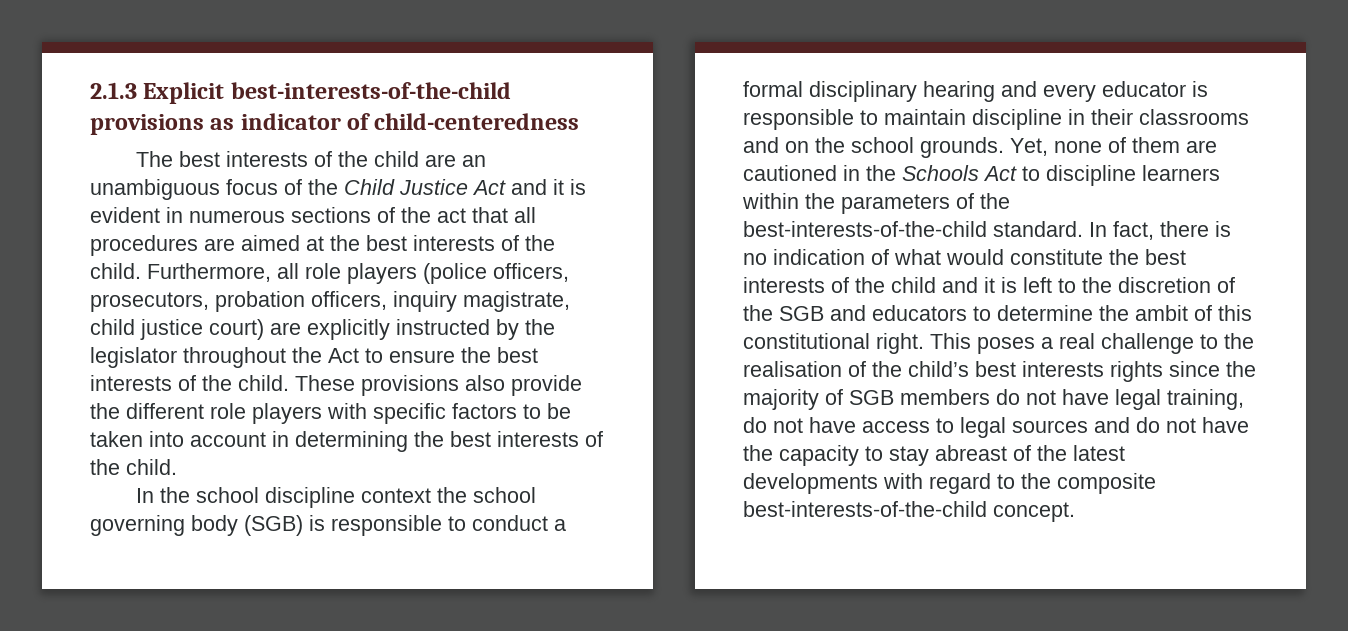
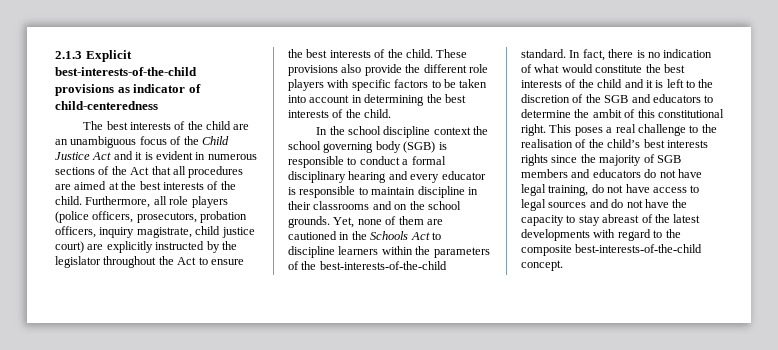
- The best interests of the child are an unambiguous focus of the Child Justice Act and it is evident in numerous sections of the act that all procedures are aimed at the best interests of the child.
+ The best interests of the child are an unambiguous focus of the Child Justice Act and it is evident in numerous sections of the Act that all procedures are aimed at the best interests of the child.
- This poses a real challenge to the realisation of the child’s best interests rights since the majority of SGB members do not have legal training, do not have access to legal sources and do not have the capacity to stay abreast of the latest developments with regard to the composite best-interests-of-the-child concept.
+ This poses a real challenge to the realisation of the child’s best interests rights since the majority of SGB members and educators do not have legal training, do not have access to legal sources and do not have the capacity to stay abreast of the latest developments with regard to the composite best-interests-of-the-child concept.

